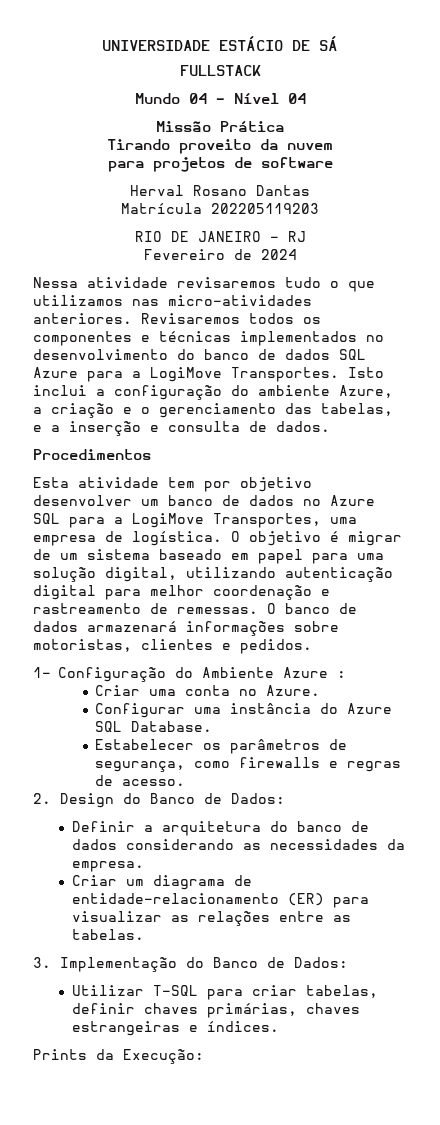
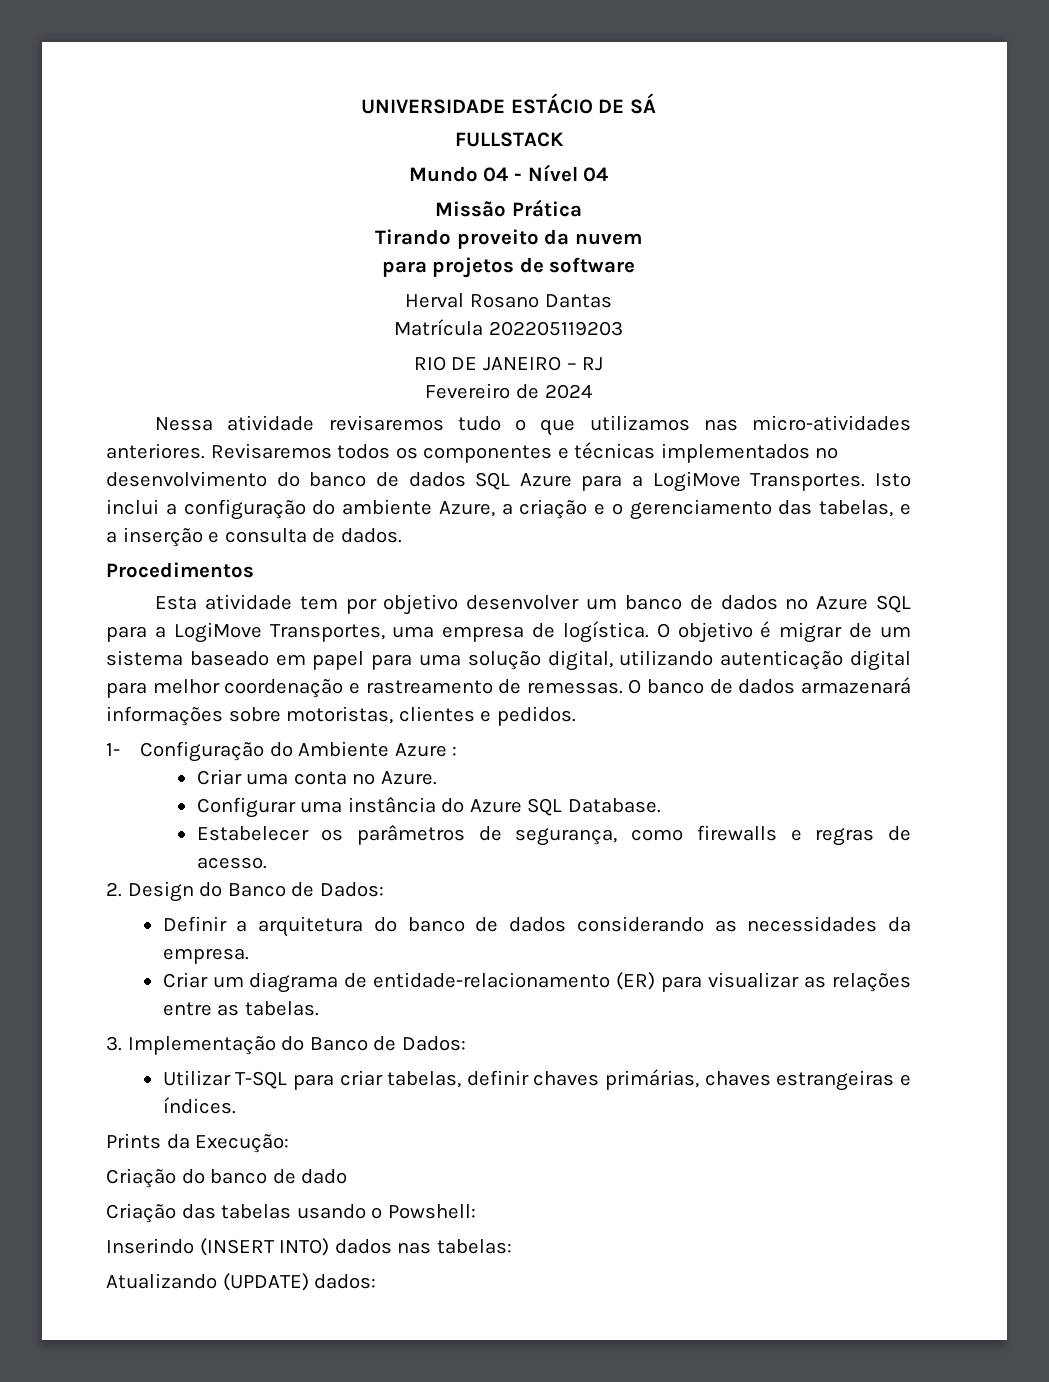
+ Criação do banco de dado
+ Criação das tabelas usando o Powshell:
+ Inserindo (INSERT INTO) dados nas tabelas:
+ Atualizando (UPDATE) dados:

